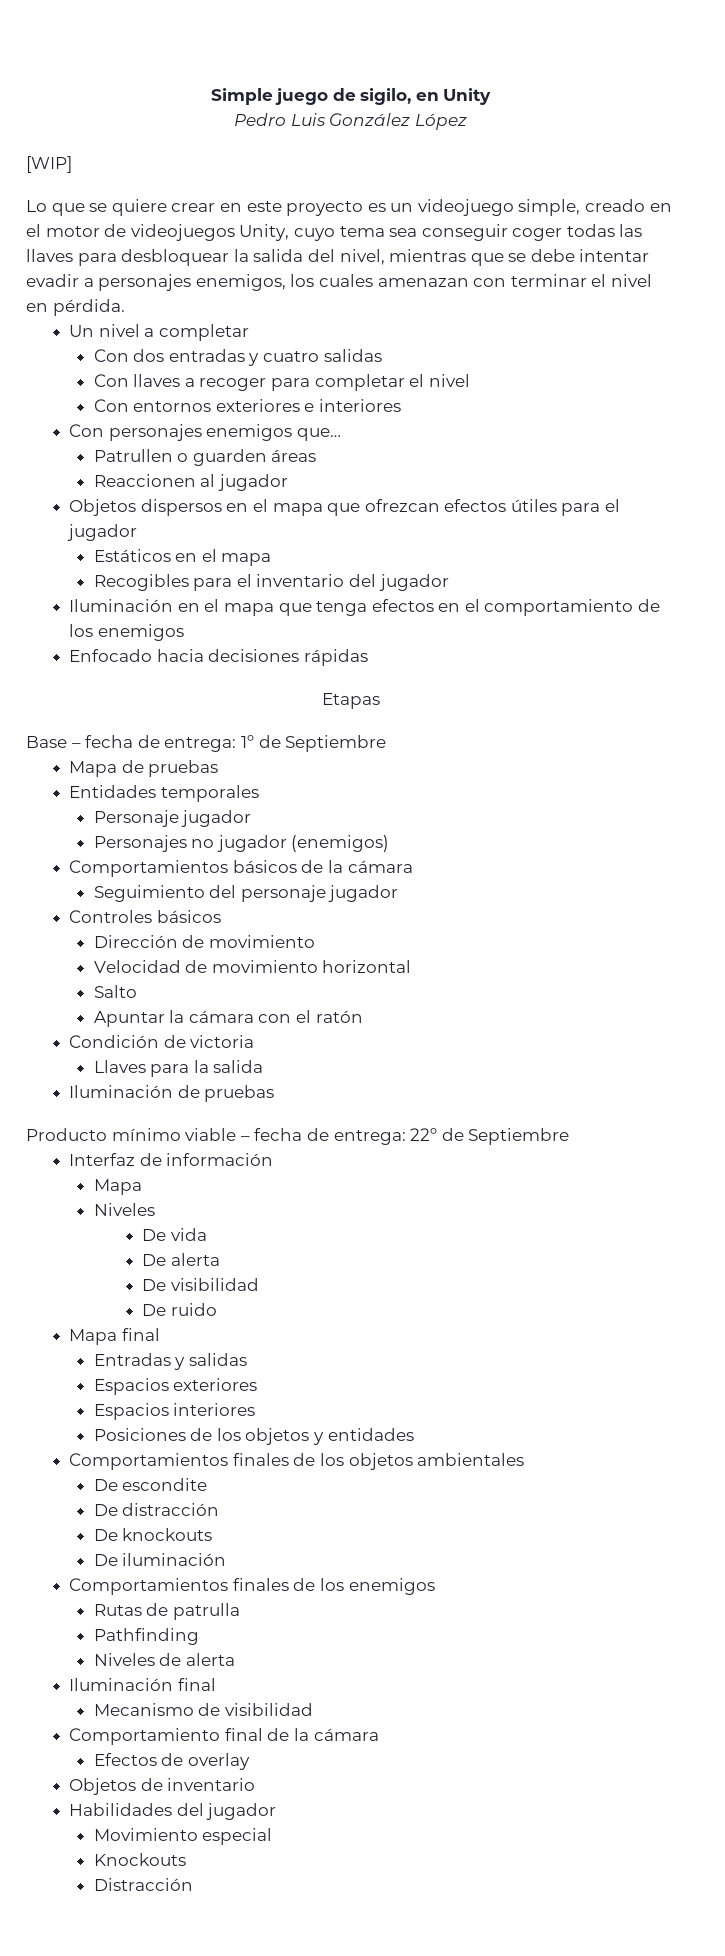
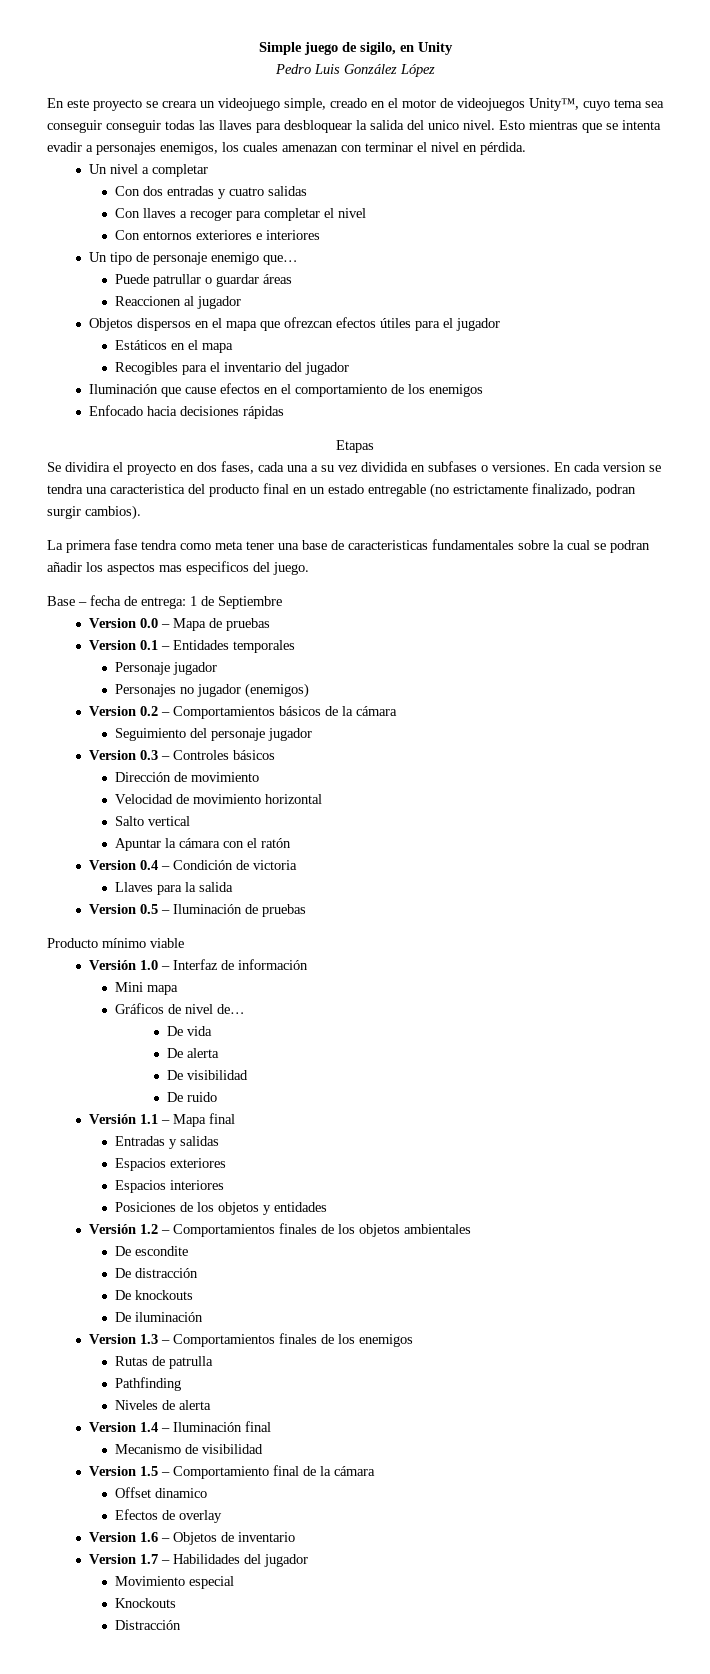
- [WIP]
- Lo que se quiere crear en este proyecto es un videojuego simple, creado en el motor de videojuegos Unity, cuyo tema sea conseguir coger todas las llaves para desbloquear la salida del nivel, mientras que se debe intentar evadir a personajes enemigos, los cuales amenazan con terminar el nivel en pérdida.
+ En este proyecto se creara un videojuego simple, creado en el motor de videojuegos Unity™, cuyo tema sea conseguir conseguir todas las llaves para desbloquear la salida del unico nivel. Esto mientras que se intenta evadir a personajes enemigos, los cuales amenazan con terminar el nivel en pérdida.
- Con personajes enemigos que…
- Patrullen o guarden áreas
+ Un tipo de personaje enemigo que…
+ Puede patrullar o guardar áreas
- Iluminación en el mapa que tenga efectos en el comportamiento de los enemigos
+ Iluminación que cause efectos en el comportamiento de los enemigos
+ Se dividira el proyecto en dos fases, cada una a su vez dividida en subfases o versiones. En cada version se tendra una caracteristica del producto final en un estado entregable (no estrictamente finalizado, podran surgir cambios).
+ La primera fase tendra como meta tener una base de caracteristicas fundamentales sobre la cual se podran añadir los aspectos mas especificos del juego.
- Base – fecha de entrega: 1º de Septiembre
- Mapa de pruebas
+ Base – fecha de entrega: 1 de Septiembre
+ Version 0.0 – Mapa de pruebas
- Entidades temporales
+ Version 0.1 – Entidades temporales
- Comportamientos básicos de la cámara
+ Version 0.2 – Comportamientos básicos de la cámara
- Controles básicos
+ Version 0.3 – Controles básicos
- Salto
+ Salto vertical
- Condición de victoria
+ Version 0.4 – Condición de victoria
- Iluminación de pruebas
+ Version 0.5 – Iluminación de pruebas
- Producto mínimo viable – fecha de entrega: 22º de Septiembre
- Interfaz de información
- Mapa
- Niveles
+ Producto mínimo viable
+ Versión 1.0 – Interfaz de información
+ Mini mapa
+ Gráficos de nivel de…
- Mapa final
+ Versión 1.1 – Mapa final
- Comportamientos finales de los objetos ambientales
+ Versión 1.2 – Comportamientos finales de los objetos ambientales
- Comportamientos finales de los enemigos
+ Version 1.3 – Comportamientos finales de los enemigos
- Iluminación final
+ Version 1.4 – Iluminación final
- Comportamiento final de la cámara
+ Version 1.5 – Comportamiento final de la cámara
+ Offset dinamico
- Objetos de inventario
+ Version 1.6 – Objetos de inventario
- Habilidades del jugador
+ Version 1.7 – Habilidades del jugador

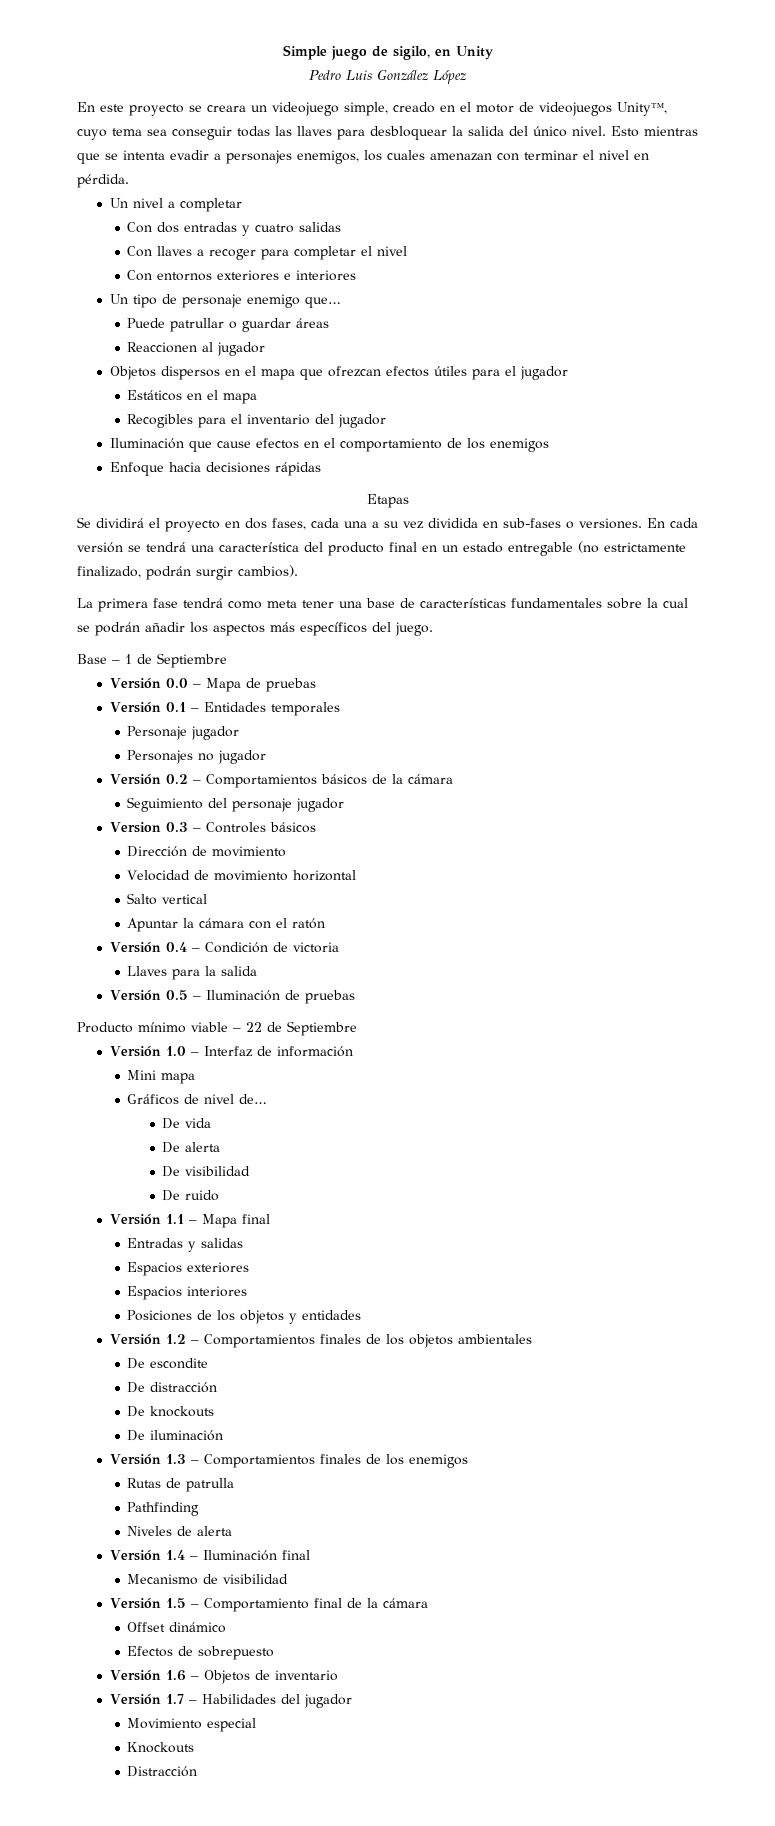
- En este proyecto se creara un videojuego simple, creado en el motor de videojuegos Unity™, cuyo tema sea conseguir conseguir todas las llaves para desbloquear la salida del unico nivel.
+ En este proyecto se creara un videojuego simple, creado en el motor de videojuegos Unity™, cuyo tema sea conseguir todas las llaves para desbloquear la salida del único nivel.
- Enfocado hacia decisiones rápidas
+ Enfoque hacia decisiones rápidas
- Se dividira el proyecto en dos fases, cada una a su vez dividida en subfases o versiones.
+ Se dividirá el proyecto en dos fases, cada una a su vez dividida en sub-fases o versiones.
- En cada version se tendra una caracteristica del producto final en un estado entregable (no estrictamente finalizado, podran surgir cambios).
+ En cada versión se tendrá una característica del producto final en un estado entregable (no estrictamente finalizado, podrán surgir cambios).
- La primera fase tendra como meta tener una base de caracteristicas fundamentales sobre la cual se podran añadir los aspectos mas especificos del juego.
+ La primera fase tendrá como meta tener una base de características fundamentales sobre la cual se podrán añadir los aspectos más específicos del juego.
- Base – fecha de entrega: 1 de Septiembre
+ Base – 1 de Septiembre
- Version 0.0 – Mapa de pruebas
+ Versión 0.0 – Mapa de pruebas
- Version 0.1 – Entidades temporales
+ Versión 0.1 – Entidades temporales
- Personajes no jugador (enemigos)
- Version 0.2 – Comportamientos básicos de la cámara
+ Personajes no jugador
+ Versión 0.2 – Comportamientos básicos de la cámara
- Version 0.4 – Condición de victoria
+ Versión 0.4 – Condición de victoria
- Version 0.5 – Iluminación de pruebas
+ Versión 0.5 – Iluminación de pruebas
- Producto mínimo viable
+ Producto mínimo viable – 22 de Septiembre
- Version 1.3 – Comportamientos finales de los enemigos
+ Versión 1.3 – Comportamientos finales de los enemigos
- Version 1.4 – Iluminación final
+ Versión 1.4 – Iluminación final
- Version 1.5 – Comportamiento final de la cámara
+ Versión 1.5 – Comportamiento final de la cámara
- Offset dinamico
+ Offset dinámico
- Efectos de overlay
- Version 1.6 – Objetos de inventario
+ Efectos de sobrepuesto
+ Versión 1.6 – Objetos de inventario
- Version 1.7 – Habilidades del jugador
+ Versión 1.7 – Habilidades del jugador

